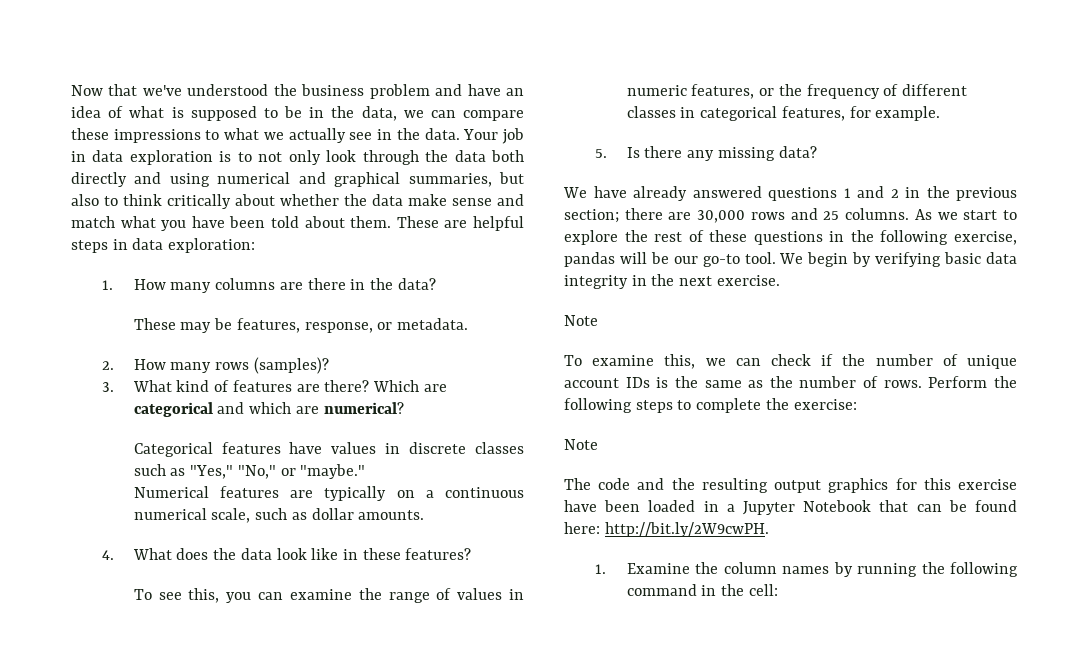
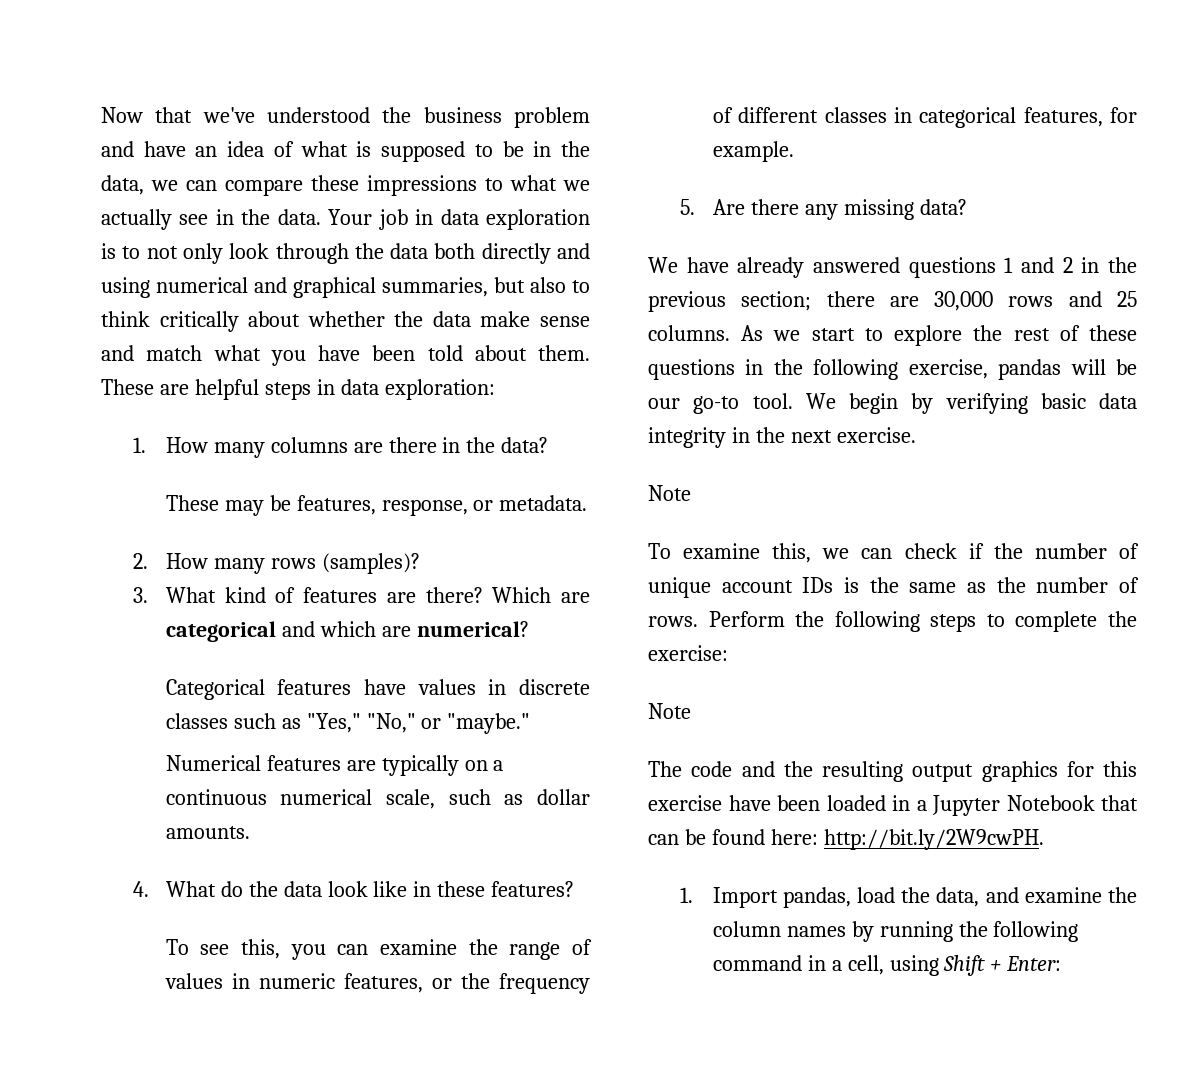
- 4. What does the data look like in these features?
+ 4. What do the data look like in these features?
- 5. Is there any missing data?
+ 5. Are there any missing data?
- 1. Examine the column names by running the following command in the cell:
+ 1. Import pandas, load the data, and examine the column names by running the following command in a cell, using Shift + Enter:

